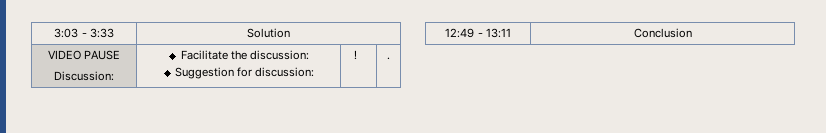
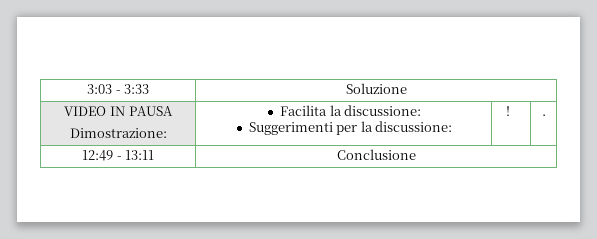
- 3:03 - 3:33 | Solution
+ 3:03 - 3:33 | Soluzione
- VIDEO PAUSE
- Discussion: | Facilitate the discussion:
- Suggestion for discussion: | ! | .
+ VIDEO IN PAUSA
+ Dimostrazione: | Facilita la discussione:
+ Suggerimenti per la discussione: | ! | .
- 12:49 - 13:11 | Conclusion
+ 12:49 - 13:11 | Conclusione

